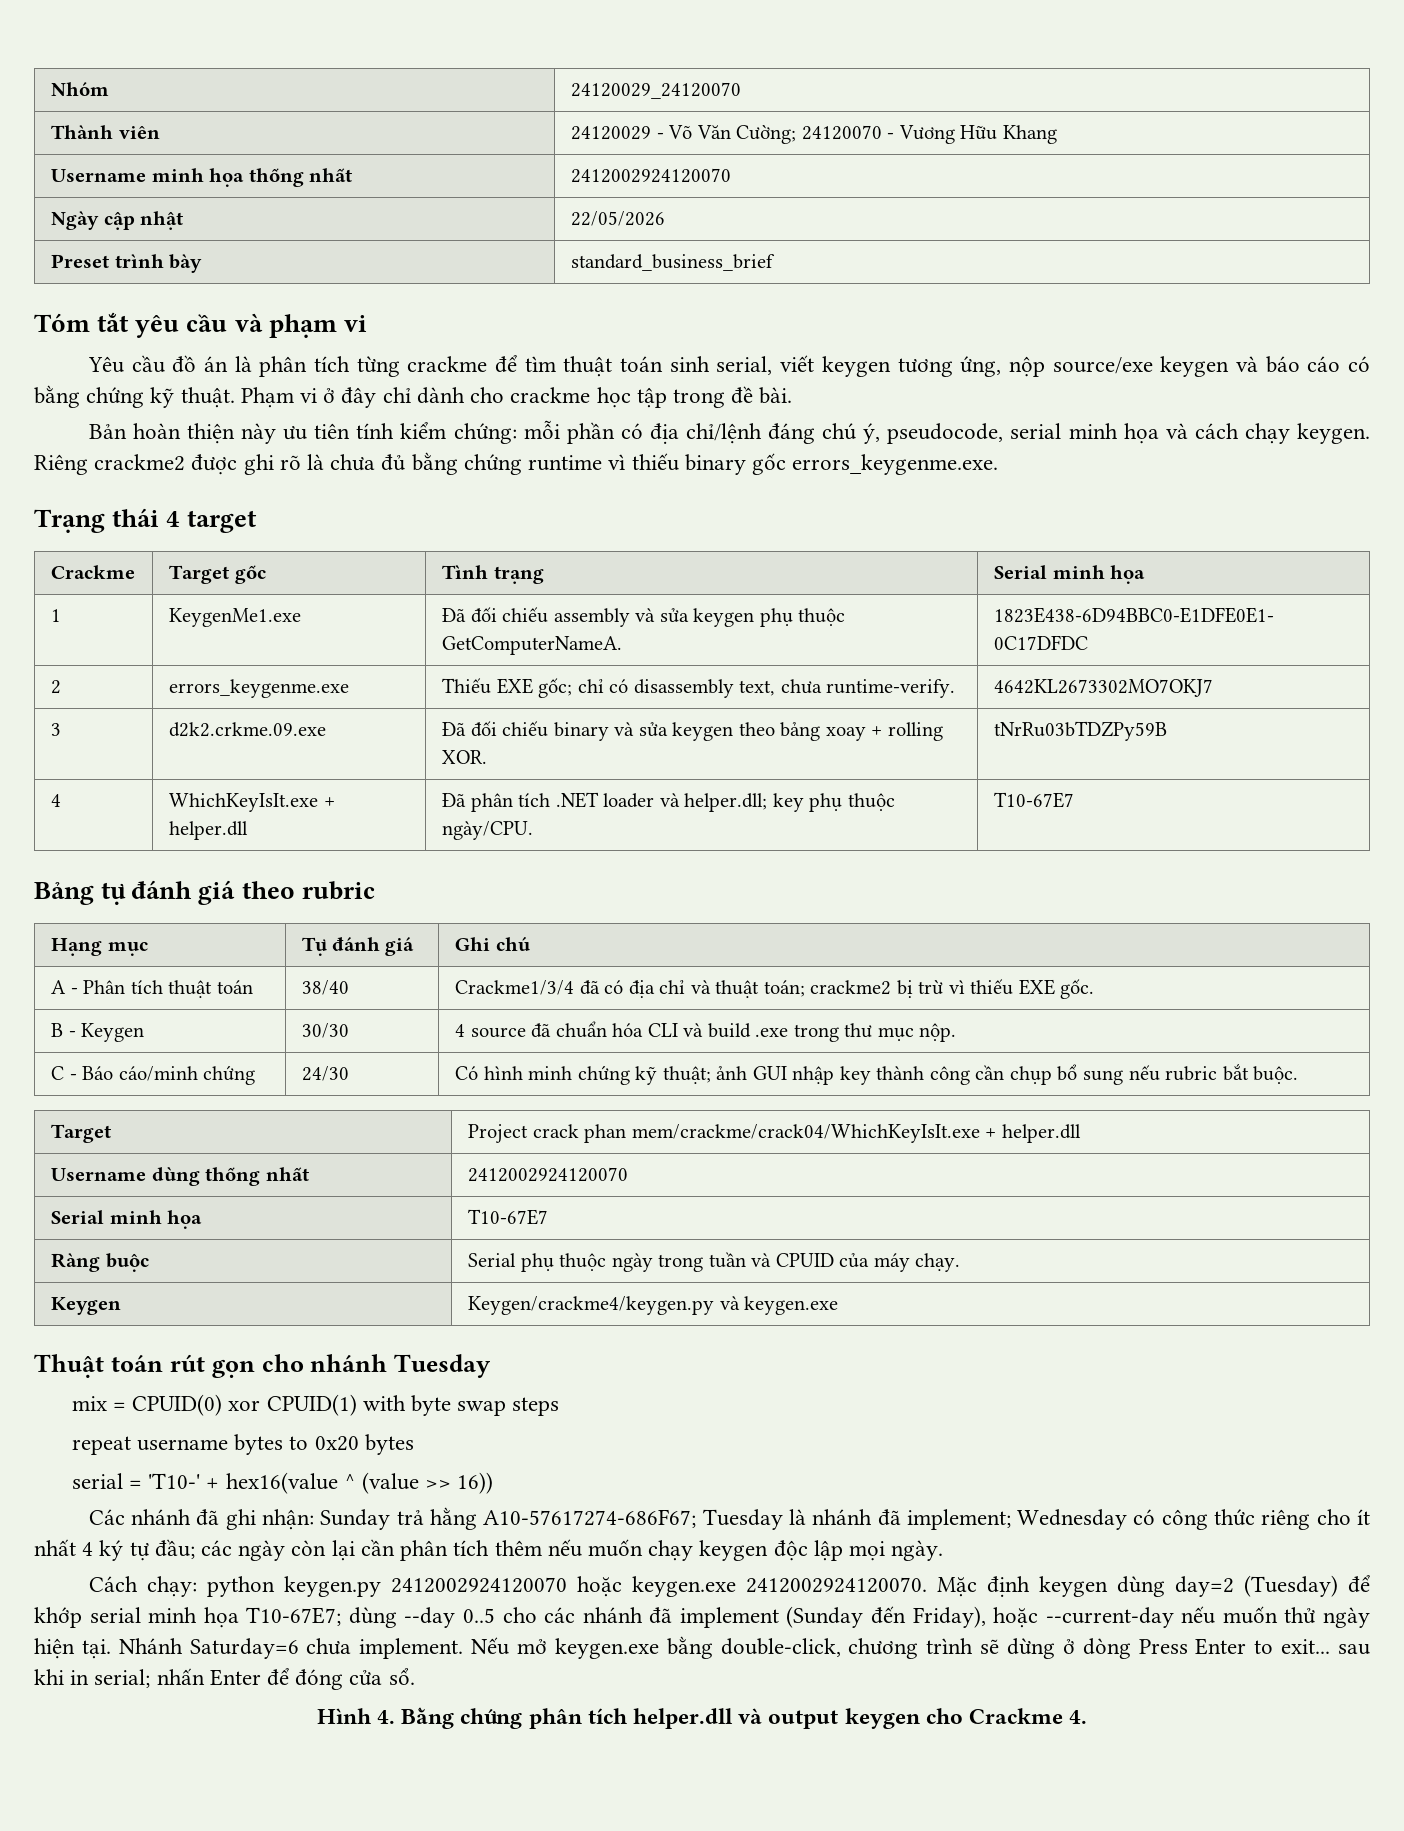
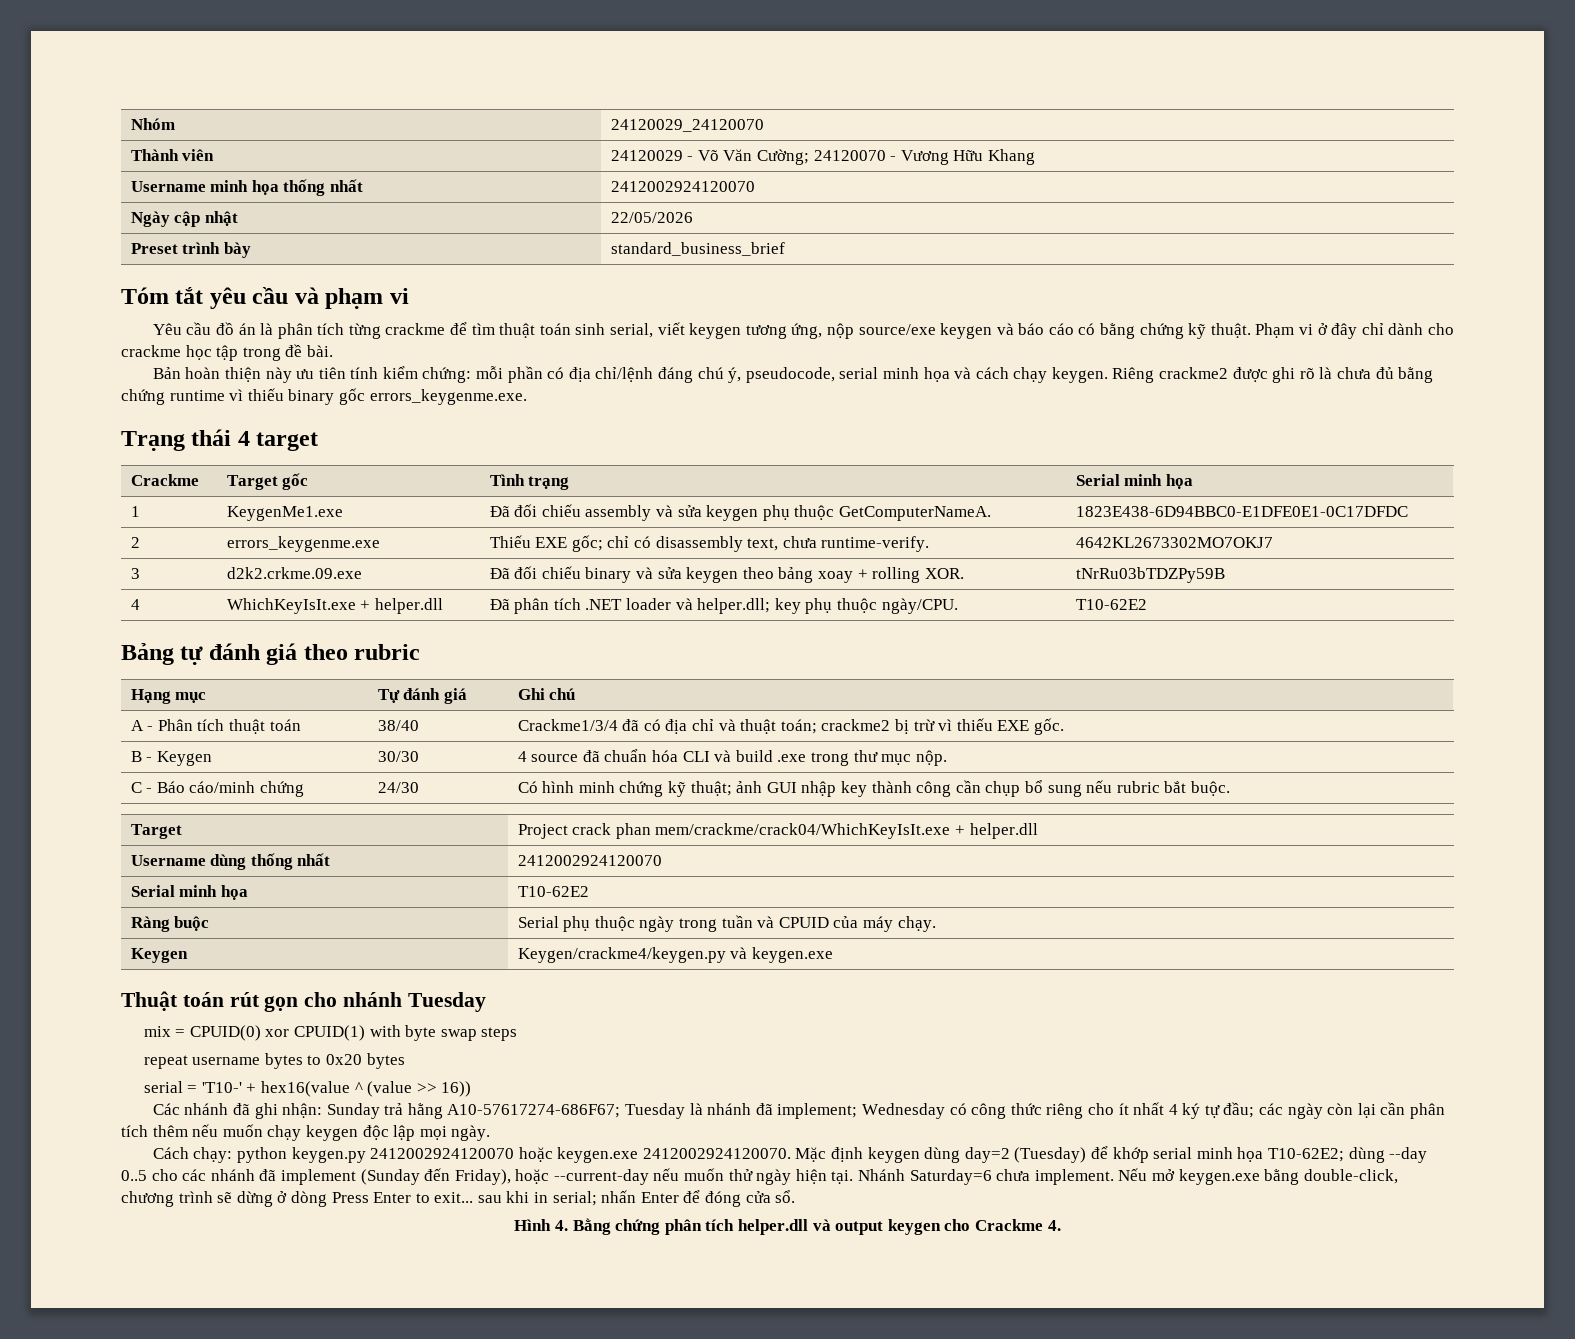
- 4 | WhichKeyIsIt.exe + helper.dll | Đã phân tích .NET loader và helper.dll; key phụ thuộc ngày/CPU. | T10-67E7
+ 4 | WhichKeyIsIt.exe + helper.dll | Đã phân tích .NET loader và helper.dll; key phụ thuộc ngày/CPU. | T10-62E2
- Serial minh họa | T10-67E7
+ Serial minh họa | T10-62E2
- Mặc định keygen dùng day=2 (Tuesday) để khớp serial minh họa T10-67E7; dùng --day 0..5 cho các nhánh đã implement (Sunday đến Friday), hoặc --current-day nếu muốn thử ngày hiện tại.
+ Mặc định keygen dùng day=2 (Tuesday) để khớp serial minh họa T10-62E2; dùng --day 0..5 cho các nhánh đã implement (Sunday đến Friday), hoặc --current-day nếu muốn thử ngày hiện tại.

